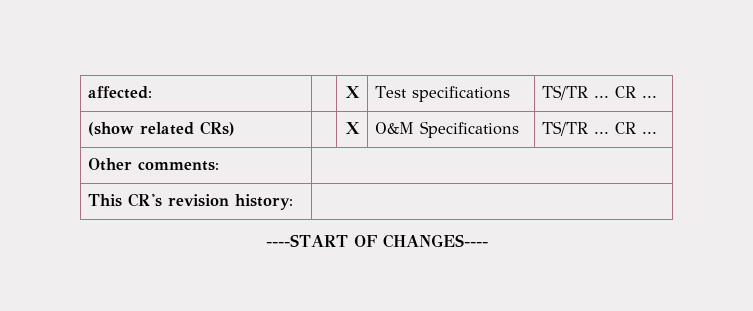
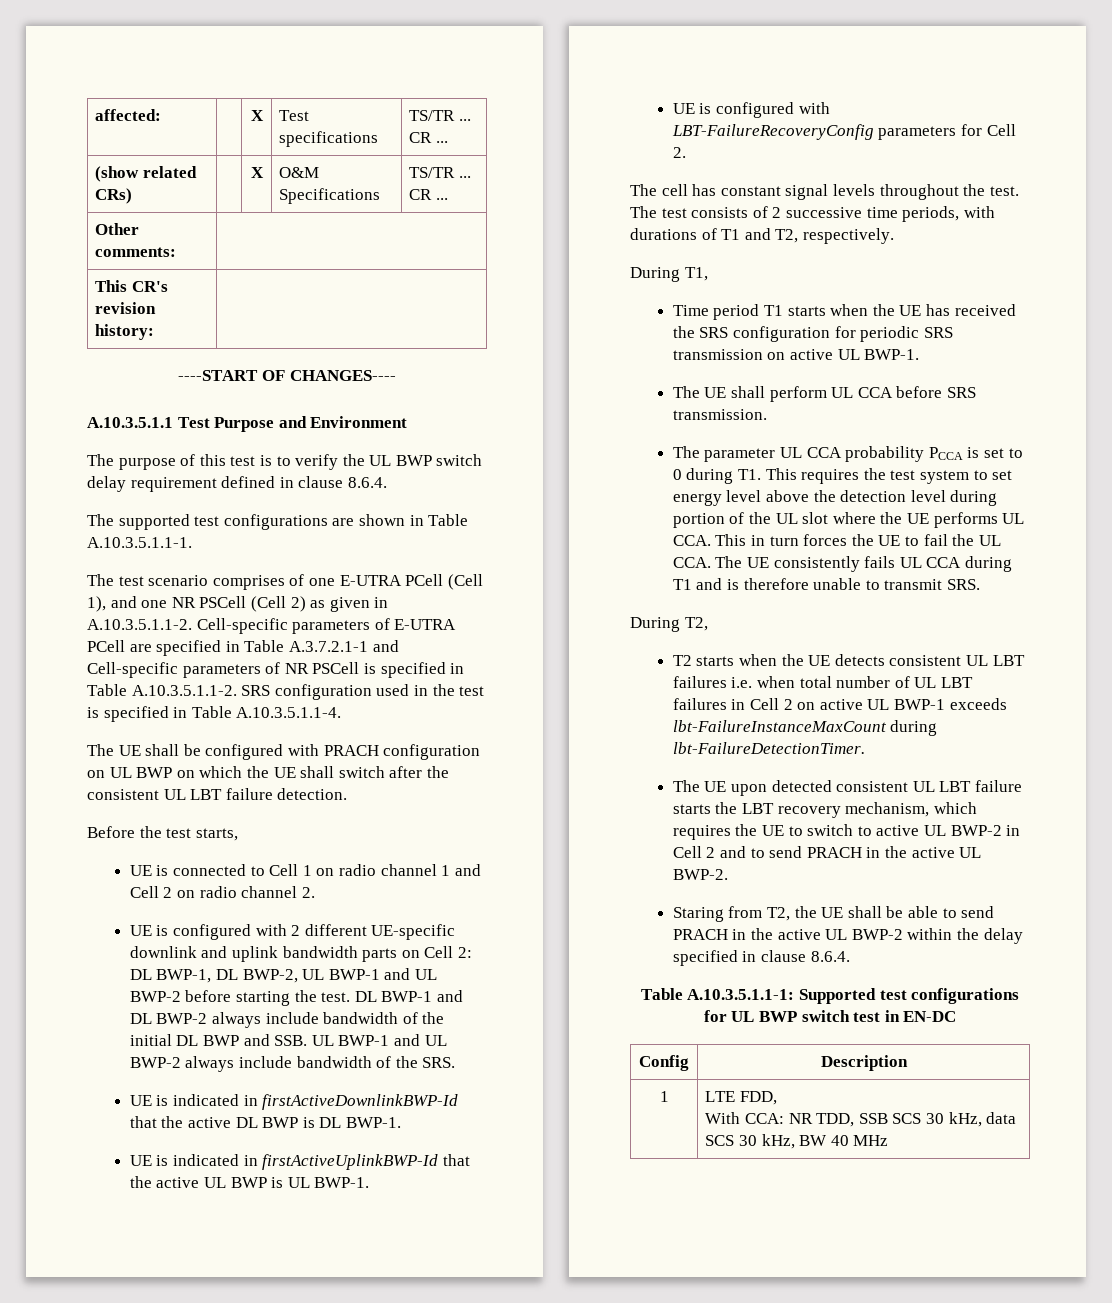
+ A.10.3.5.1.1 Test Purpose and Environment
+ The purpose of this test is to verify the UL BWP switch delay requirement defined in clause 8.6.4.
+ The supported test configurations are shown in Table A.10.3.5.1.1-1.
+ The test scenario comprises of one E-UTRA PCell (Cell 1), and one NR PSCell (Cell 2) as given in A.10.3.5.1.1-2. Cell-specific parameters of E-UTRA PCell are specified in Table A.3.7.2.1-1 and Cell-specific parameters of NR PSCell is specified in Table A.10.3.5.1.1-2. SRS configuration used in the test is specified in Table A.10.3.5.1.1-4.
+ The UE shall be configured with PRACH configuration on UL BWP on which the UE shall switch after the consistent UL LBT failure detection.
+ Before the test starts,
+ UE is connected to Cell 1 on radio channel 1 and Cell 2 on radio channel 2.
+ UE is configured with 2 different UE-specific downlink and uplink bandwidth parts on Cell 2: DL BWP-1, DL BWP-2, UL BWP-1 and UL BWP-2 before starting the test. DL BWP-1 and DL BWP-2 always include bandwidth of the initial DL BWP and SSB. UL BWP-1 and UL BWP-2 always include bandwidth of the SRS.
+ UE is indicated in firstActiveDownlinkBWP-Id that the active DL BWP is DL BWP-1.
+ UE is indicated in firstActiveUplinkBWP-Id that the active UL BWP is UL BWP-1.
+ UE is configured with LBT-FailureRecoveryConfig parameters for Cell 2.
+ The cell has constant signal levels throughout the test. The test consists of 2 successive time periods, with durations of T1 and T2, respectively.
+ During T1,
+ Time period T1 starts when the UE has received the SRS configuration for periodic SRS transmission on active UL BWP-1.
+ The UE shall perform UL CCA before SRS transmission.
+ The parameter UL CCA probability PCCA is set to 0 during T1. This requires the test system to set energy level above the detection level during portion of the UL slot where the UE performs UL CCA. This in turn forces the UE to fail the UL CCA. The UE consistently fails UL CCA during T1 and is therefore unable to transmit SRS.
+ During T2,
+ T2 starts when the UE detects consistent UL LBT failures i.e. when total number of UL LBT failures in Cell 2 on active UL BWP-1 exceeds lbt-FailureInstanceMaxCount during lbt-FailureDetectionTimer.
+ The UE upon detected consistent UL LBT failure starts the LBT recovery mechanism, which requires the UE to switch to active UL BWP-2 in Cell 2 and to send PRACH in the active UL BWP-2.
+ Staring from T2, the UE shall be able to send PRACH in the active UL BWP-2 within the delay specified in clause 8.6.4.
+ Table A.10.3.5.1.1-1: Supported test configurations for UL BWP switch test in EN-DC
+ Config | Description
+ 1 | LTE FDD,
+ With CCA: NR TDD, SSB SCS 30 kHz, data SCS 30 kHz, BW 40 MHz

